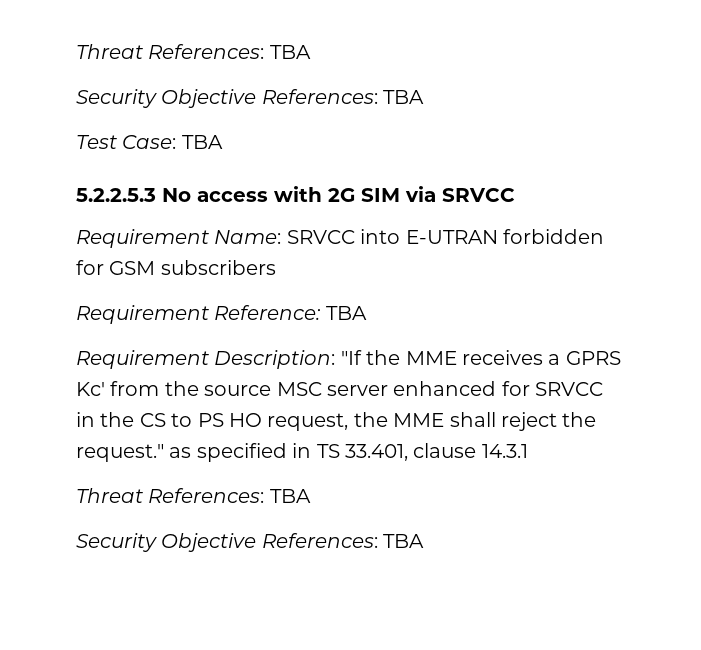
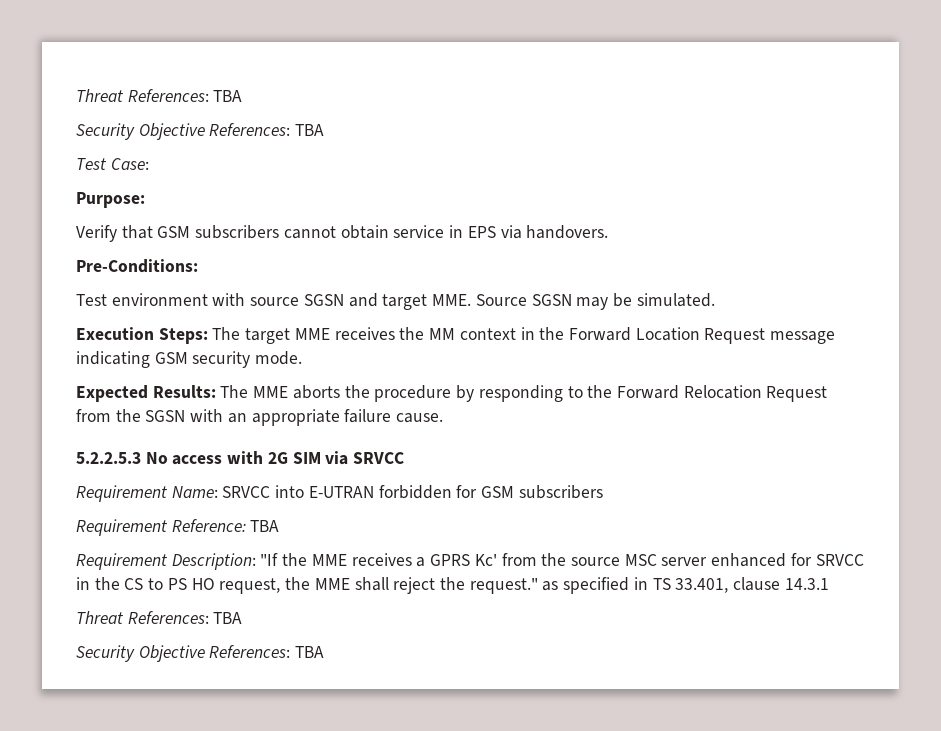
- Test Case: TBA
+ Test Case:
+ Purpose:
+ Verify that GSM subscribers cannot obtain service in EPS via handovers.
+ Pre-Conditions:
+ Test environment with source SGSN and target MME. Source SGSN may be simulated.
+ Execution Steps: The target MME receives the MM context in the Forward Location Request message indicating GSM security mode.
+ Expected Results: The MME aborts the procedure by responding to the Forward Relocation Request from the SGSN with an appropriate failure cause.

